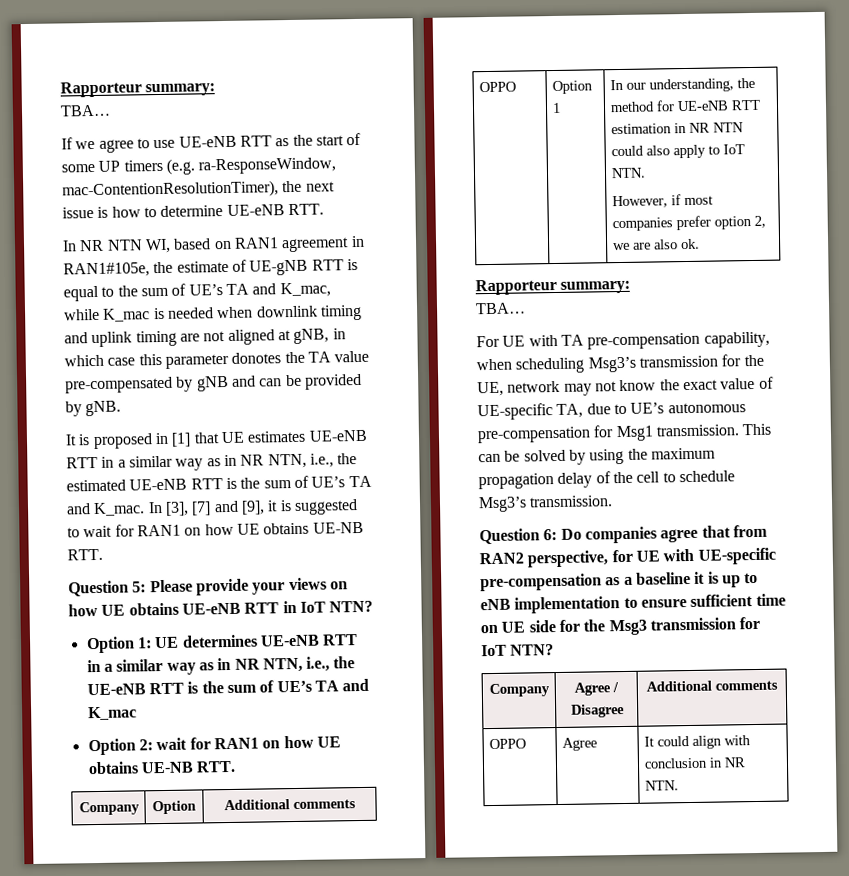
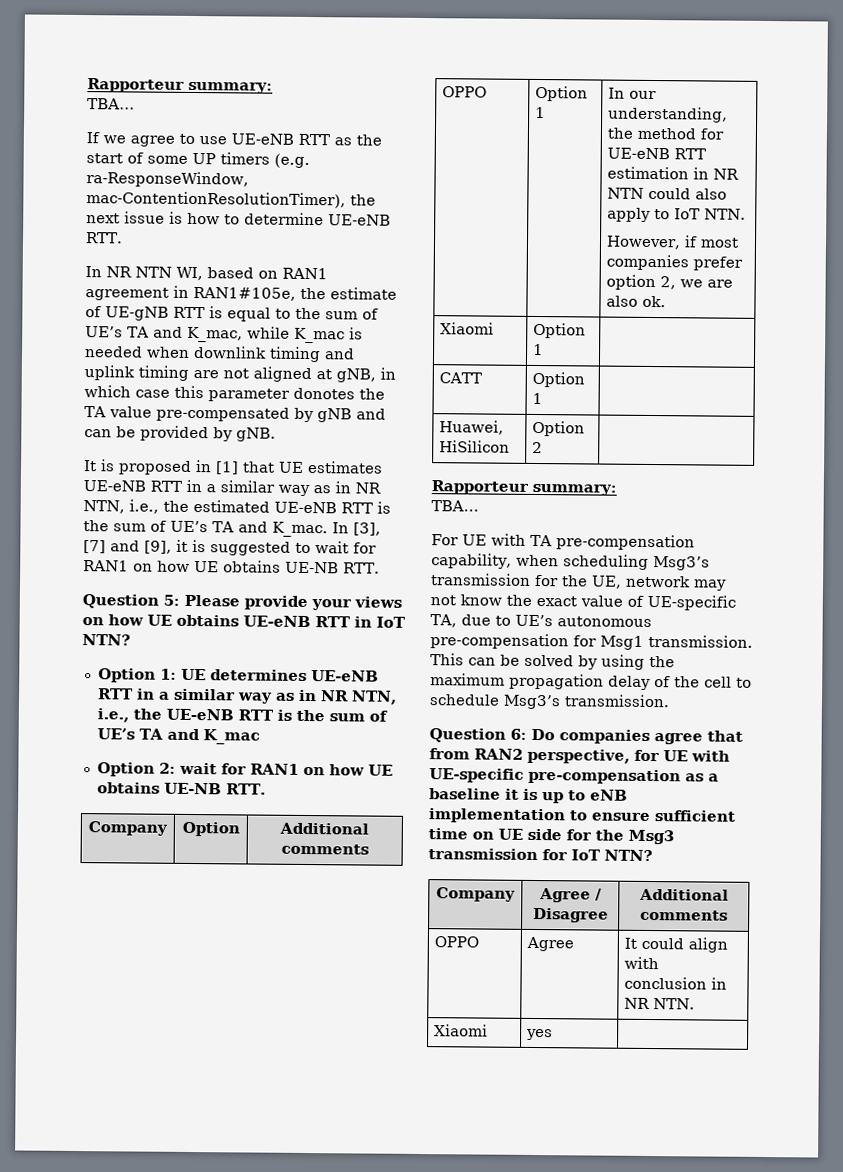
+ Xiaomi | Option 1 |
+ CATT | Option 1 |
+ Huawei, HiSilicon | Option 2 |
+ Xiaomi | yes |

